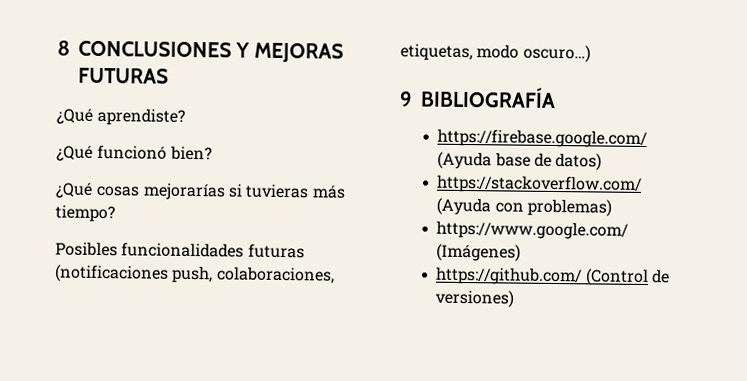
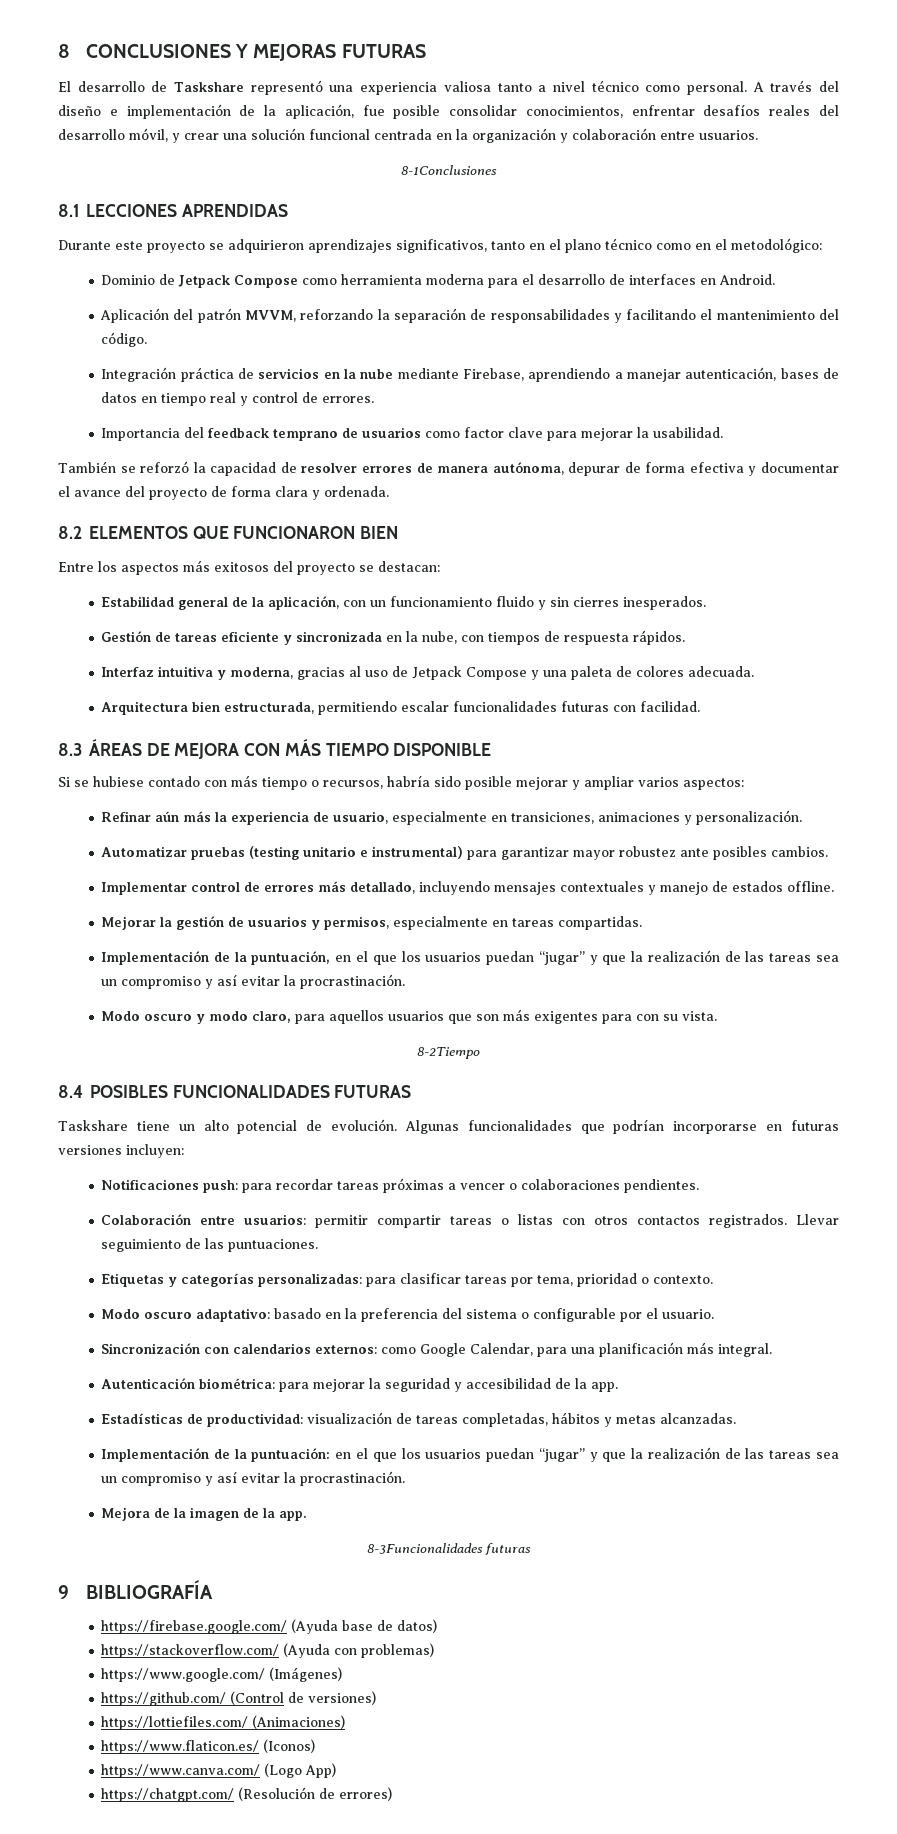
- ¿Qué aprendiste?
- ¿Qué funcionó bien?
- ¿Qué cosas mejorarías si tuvieras más tiempo?
- Posibles funcionalidades futuras (notificaciones push, colaboraciones, etiquetas, modo oscuro…)
+ El desarrollo de Taskshare representó una experiencia valiosa tanto a nivel técnico como personal. A través del diseño e implementación de la aplicación, fue posible consolidar conocimientos, enfrentar desafíos reales del desarrollo móvil, y crear una solución funcional centrada en la organización y colaboración entre usuarios.
+ 8-1Conclusiones
+ 8.1 LECCIONES APRENDIDAS
+ Durante este proyecto se adquirieron aprendizajes significativos, tanto en el plano técnico como en el metodológico:
+ Dominio de Jetpack Compose como herramienta moderna para el desarrollo de interfaces en Android.
+ Aplicación del patrón MVVM, reforzando la separación de responsabilidades y facilitando el mantenimiento del código.
+ Integración práctica de servicios en la nube mediante Firebase, aprendiendo a manejar autenticación, bases de datos en tiempo real y control de errores.
+ Importancia del feedback temprano de usuarios como factor clave para mejorar la usabilidad.
+ También se reforzó la capacidad de resolver errores de manera autónoma, depurar de forma efectiva y documentar el avance del proyecto de forma clara y ordenada.
+ 8.2 ELEMENTOS QUE FUNCIONARON BIEN
+ Entre los aspectos más exitosos del proyecto se destacan:
+ Estabilidad general de la aplicación, con un funcionamiento fluido y sin cierres inesperados.
+ Gestión de tareas eficiente y sincronizada en la nube, con tiempos de respuesta rápidos.
+ Interfaz intuitiva y moderna, gracias al uso de Jetpack Compose y una paleta de colores adecuada.
+ Arquitectura bien estructurada, permitiendo escalar funcionalidades futuras con facilidad.
+ 8.3 ÁREAS DE MEJORA CON MÁS TIEMPO DISPONIBLE
+ Si se hubiese contado con más tiempo o recursos, habría sido posible mejorar y ampliar varios aspectos:
+ Refinar aún más la experiencia de usuario, especialmente en transiciones, animaciones y personalización.
+ Automatizar pruebas (testing unitario e instrumental) para garantizar mayor robustez ante posibles cambios.
+ Implementar control de errores más detallado, incluyendo mensajes contextuales y manejo de estados offline.
+ Mejorar la gestión de usuarios y permisos, especialmente en tareas compartidas.
+ Implementación de la puntuación, en el que los usuarios puedan “jugar” y que la realización de las tareas sea un compromiso y así evitar la procrastinación.
+ Modo oscuro y modo claro, para aquellos usuarios que son más exigentes para con su vista.
+ 8-2Tiempo
+ 8.4 POSIBLES FUNCIONALIDADES FUTURAS
+ Taskshare tiene un alto potencial de evolución. Algunas funcionalidades que podrían incorporarse en futuras versiones incluyen:
+ Notificaciones push: para recordar tareas próximas a vencer o colaboraciones pendientes.
+ Colaboración entre usuarios: permitir compartir tareas o listas con otros contactos registrados. Llevar seguimiento de las puntuaciones.
+ Etiquetas y categorías personalizadas: para clasificar tareas por tema, prioridad o contexto.
+ Modo oscuro adaptativo: basado en la preferencia del sistema o configurable por el usuario.
+ Sincronización con calendarios externos: como Google Calendar, para una planificación más integral.
+ Autenticación biométrica: para mejorar la seguridad y accesibilidad de la app.
+ Estadísticas de productividad: visualización de tareas completadas, hábitos y metas alcanzadas.
+ Implementación de la puntuación: en el que los usuarios puedan “jugar” y que la realización de las tareas sea un compromiso y así evitar la procrastinación.
+ Mejora de la imagen de la app.
+ 8-3Funcionalidades futuras
+ https://lottiefiles.com/ (Animaciones)
+ https://www.flaticon.es/ (Iconos)
+ https://www.canva.com/ (Logo App)
+ https://chatgpt.com/ (Resolución de errores)

